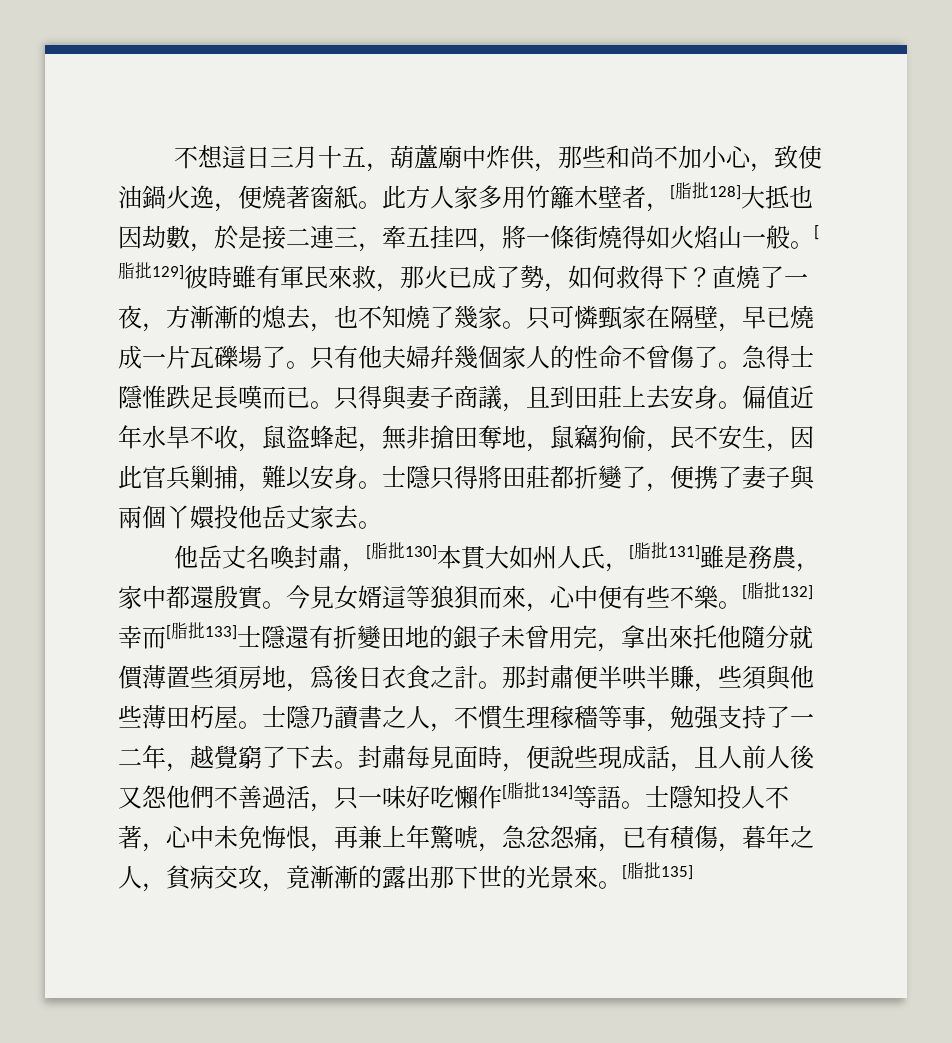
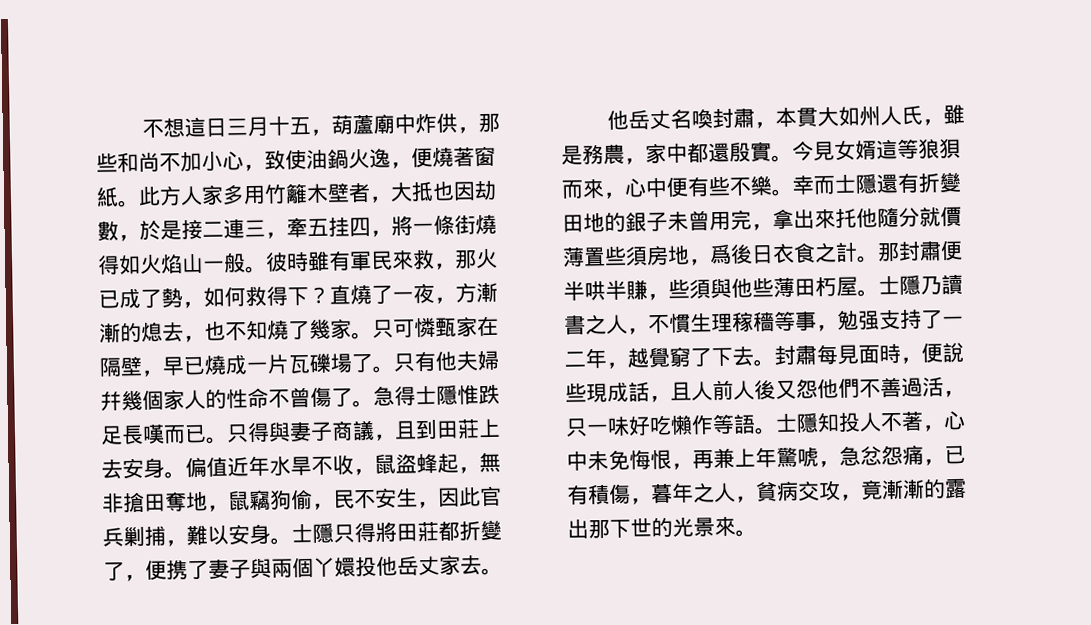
- 此方人家多用竹籬木壁者，[脂批128]大抵也因劫數，於是接二連三，牽五挂四，將一條街燒得如火焰山一般。
+ 此方人家多用竹籬木壁者，大抵也因劫數，於是接二連三，牽五挂四，將一條街燒得如火焰山一般。
- [脂批129]彼時雖有軍民來救，那火已成了勢，如何救得下？
+ 彼時雖有軍民來救，那火已成了勢，如何救得下？
- 他岳丈名喚封肅，[脂批130]本貫大如州人氏，[脂批131]雖是務農，家中都還殷實。
+ 他岳丈名喚封肅，本貫大如州人氏，雖是務農，家中都還殷實。
- [脂批132]幸而[脂批133]士隱還有折變田地的銀子未曾用完，拿出來托他隨分就價薄置些須房地，爲後日衣食之計。
+ 幸而士隱還有折變田地的銀子未曾用完，拿出來托他隨分就價薄置些須房地，爲後日衣食之計。
- 封肅每見面時，便說些現成話，且人前人後又怨他們不善過活，只一味好吃懶作[脂批134]等語。
+ 封肅每見面時，便說些現成話，且人前人後又怨他們不善過活，只一味好吃懶作等語。
- [脂批135]

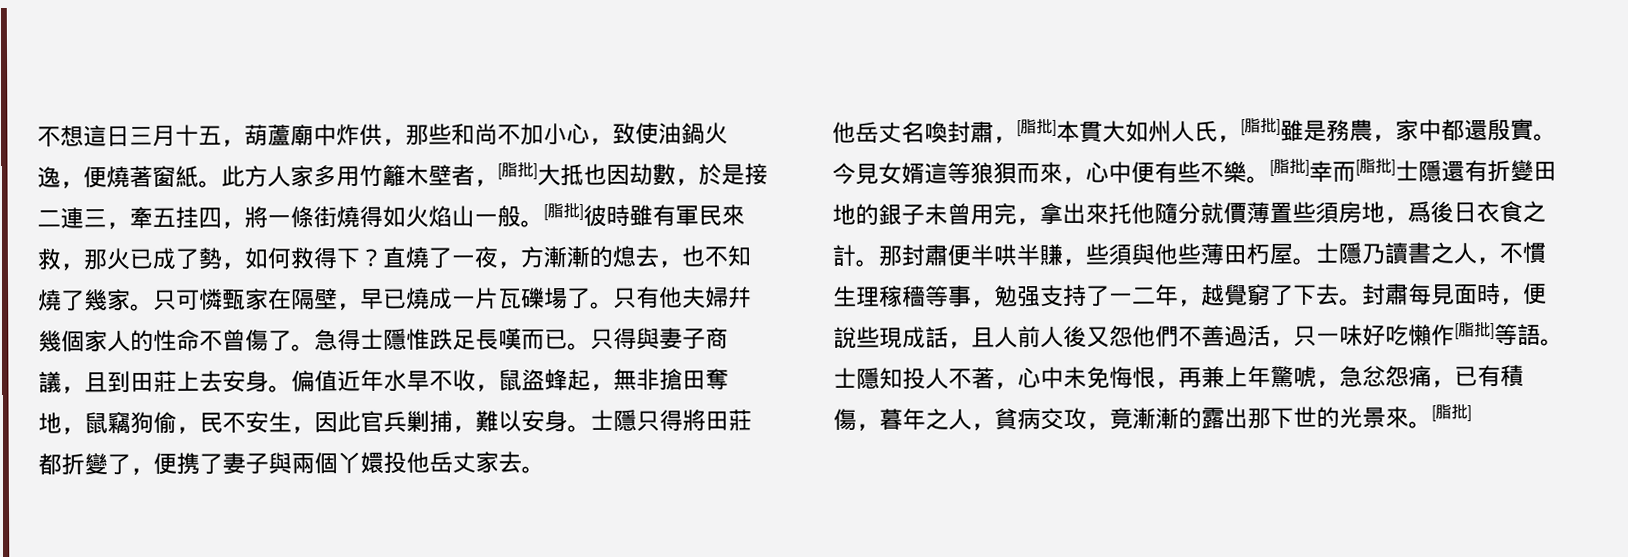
- 此方人家多用竹籬木壁者，大抵也因劫數，於是接二連三，牽五挂四，將一條街燒得如火焰山一般。
+ 此方人家多用竹籬木壁者，[脂批]大抵也因劫數，於是接二連三，牽五挂四，將一條街燒得如火焰山一般。
- 彼時雖有軍民來救，那火已成了勢，如何救得下？
+ [脂批]彼時雖有軍民來救，那火已成了勢，如何救得下？
- 他岳丈名喚封肅，本貫大如州人氏，雖是務農，家中都還殷實。
+ 他岳丈名喚封肅，[脂批]本貫大如州人氏，[脂批]雖是務農，家中都還殷實。
- 幸而士隱還有折變田地的銀子未曾用完，拿出來托他隨分就價薄置些須房地，爲後日衣食之計。
+ [脂批]幸而[脂批]士隱還有折變田地的銀子未曾用完，拿出來托他隨分就價薄置些須房地，爲後日衣食之計。
- 封肅每見面時，便說些現成話，且人前人後又怨他們不善過活，只一味好吃懶作等語。
+ 封肅每見面時，便說些現成話，且人前人後又怨他們不善過活，只一味好吃懶作[脂批]等語。
- 士隱知投人不著，心中未免悔恨，再兼上年驚唬，急忿怨痛，已有積傷，暮年之人，貧病交攻，竟漸漸的露出那下世的光景來。
+ 士隱知投人不著，心中未免悔恨，再兼上年驚唬，急忿怨痛，已有積傷，暮年之人，貧病交攻，竟漸漸的露出那下世的光景來。[脂批]

